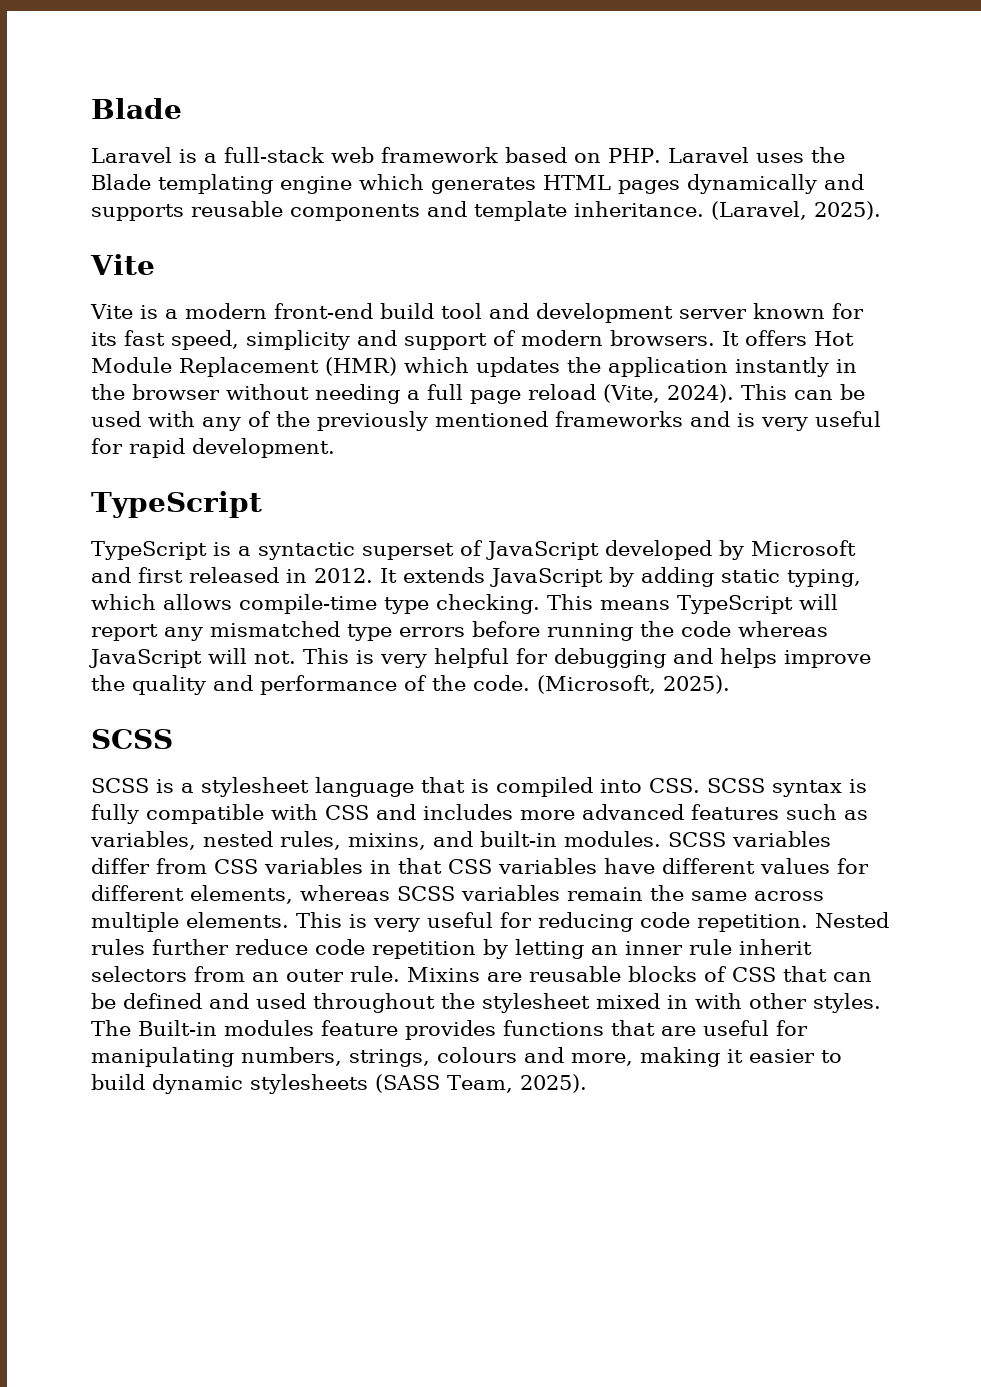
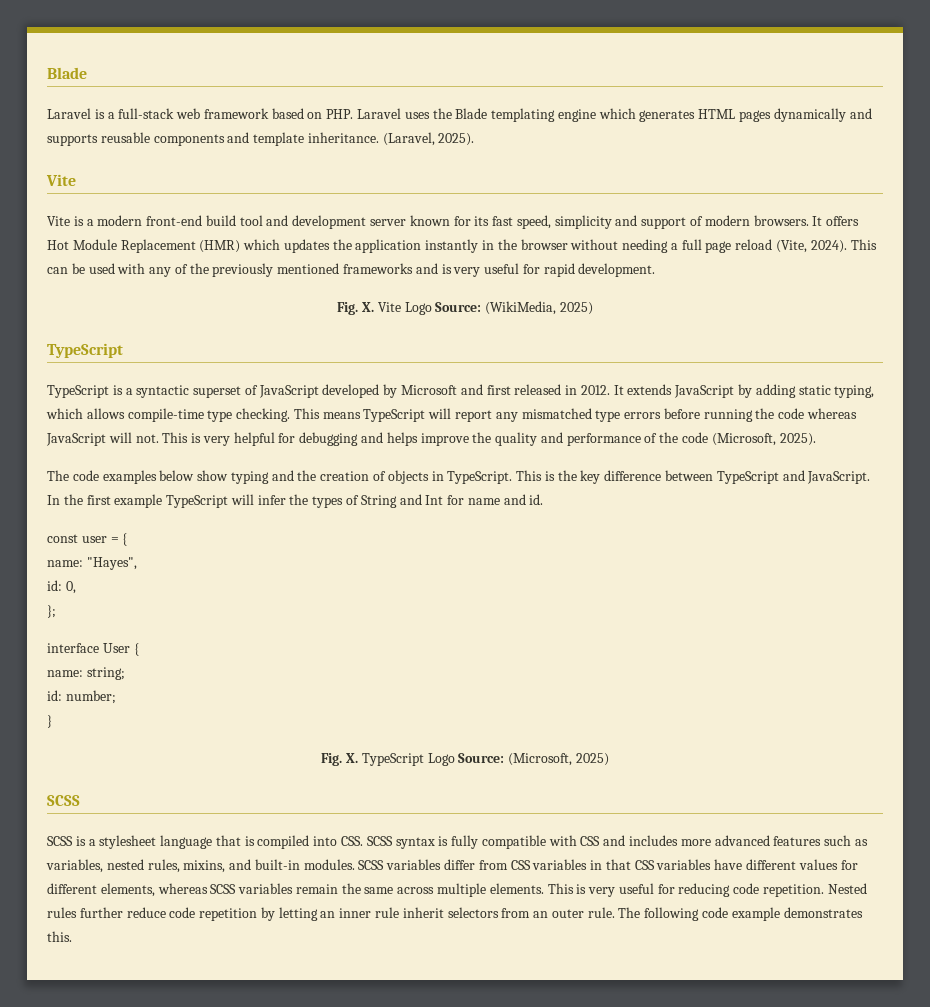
+ Fig. X. Vite Logo Source: (WikiMedia, 2025)
- This is very helpful for debugging and helps improve the quality and performance of the code. (Microsoft, 2025).
+ This is very helpful for debugging and helps improve the quality and performance of the code (Microsoft, 2025).
+ The code examples below show typing and the creation of objects in TypeScript. This is the key difference between TypeScript and JavaScript. In the first example TypeScript will infer the types of String and Int for name and id.
+ const user = {
+ name: "Hayes",
+ id: 0,
+ };
+ interface User {
+ name: string;
+ id: number;
+ }
+ Fig. X. TypeScript Logo Source: (Microsoft, 2025)
- Mixins are reusable blocks of CSS that can be defined and used throughout the stylesheet mixed in with other styles. The Built-in modules feature provides functions that are useful for manipulating numbers, strings, colours and more, making it easier to build dynamic stylesheets (SASS Team, 2025).
+ The following code example demonstrates this.

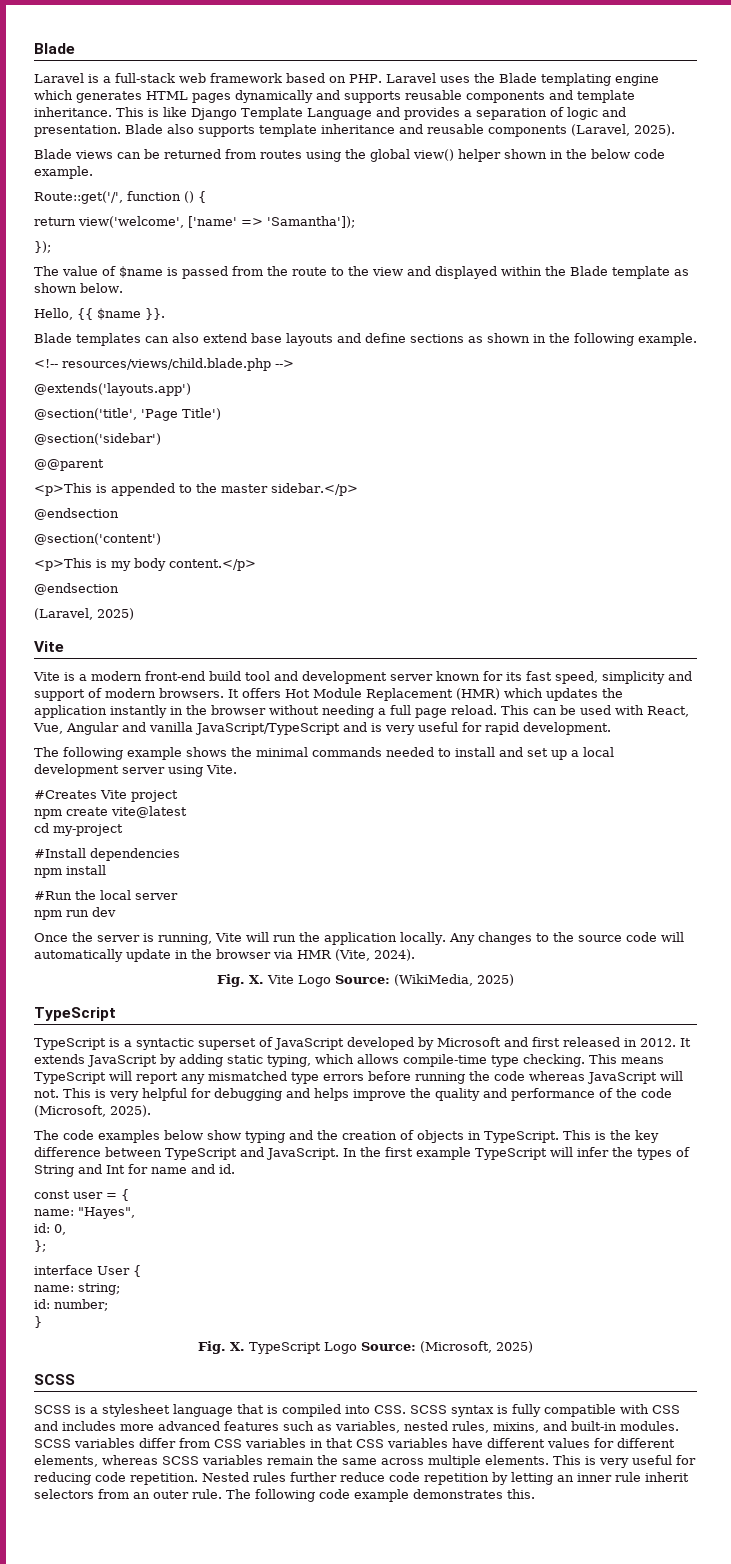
- (Laravel, 2025).
+ This is like Django Template Language and provides a separation of logic and presentation. Blade also supports template inheritance and reusable components (Laravel, 2025).
+ Blade views can be returned from routes using the global view() helper shown in the below code example.
+ Route::get('/', function () {
+ return view('welcome', ['name' => 'Samantha']);
+ });
+ The value of $name is passed from the route to the view and displayed within the Blade template as shown below.
+ Hello, {{ $name }}.
+ Blade templates can also extend base layouts and define sections as shown in the following example.
+ <!-- resources/views/child.blade.php -->
+ @extends('layouts.app')
+ @section('title', 'Page Title')
+ @section('sidebar')
+ @@parent
+ <p>This is appended to the master sidebar.</p>
+ @endsection
+ @section('content')
+ <p>This is my body content.</p>
+ @endsection
+ (Laravel, 2025)
- It offers Hot Module Replacement (HMR) which updates the application instantly in the browser without needing a full page reload (Vite, 2024).
+ It offers Hot Module Replacement (HMR) which updates the application instantly in the browser without needing a full page reload.
- This can be used with any of the previously mentioned frameworks and is very useful for rapid development.
+ This can be used with React, Vue, Angular and vanilla JavaScript/TypeScript and is very useful for rapid development.
+ The following example shows the minimal commands needed to install and set up a local development server using Vite.
+ #Creates Vite project
+ npm create vite@latest
+ cd my-project
+ #Install dependencies
+ npm install
+ #Run the local server
+ npm run dev
+ Once the server is running, Vite will run the application locally. Any changes to the source code will automatically update in the browser via HMR (Vite, 2024).

